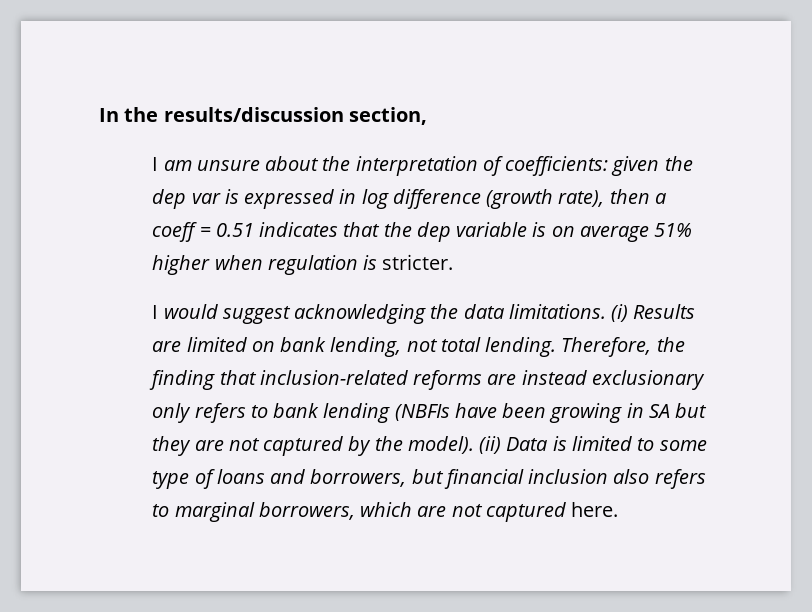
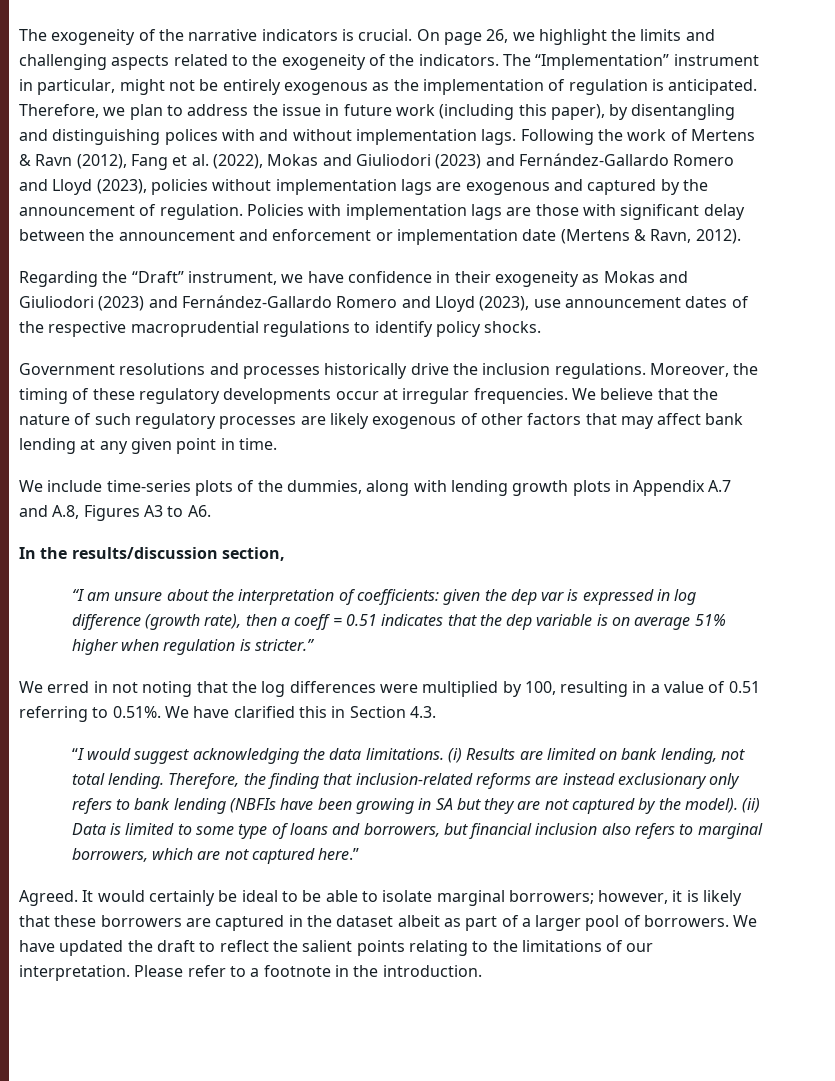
+ The exogeneity of the narrative indicators is crucial. On page 26, we highlight the limits and challenging aspects related to the exogeneity of the indicators. The “Implementation” instrument in particular, might not be entirely exogenous as the implementation of regulation is anticipated. Therefore, we plan to address the issue in future work (including this paper), by disentangling and distinguishing polices with and without implementation lags. Following the work of Mertens & Ravn (2012), Fang et al. (2022), Mokas and Giuliodori (2023) and Fernández-Gallardo Romero and Lloyd (2023), policies without implementation lags are exogenous and captured by the announcement of regulation. Policies with implementation lags are those with significant delay between the announcement and enforcement or implementation date (Mertens & Ravn, 2012).
+ Regarding the “Draft” instrument, we have confidence in their exogeneity as Mokas and Giuliodori (2023) and Fernández-Gallardo Romero and Lloyd (2023), use announcement dates of the respective macroprudential regulations to identify policy shocks.
+ Government resolutions and processes historically drive the inclusion regulations. Moreover, the timing of these regulatory developments occur at irregular frequencies. We believe that the nature of such regulatory processes are likely exogenous of other factors that may affect bank lending at any given point in time.
+ We include time-series plots of the dummies, along with lending growth plots in Appendix A.7 and A.8, Figures A3 to A6.
- I am unsure about the interpretation of coefficients: given the dep var is expressed in log difference (growth rate), then a coeff = 0.51 indicates that the dep variable is on average 51% higher when regulation is stricter.
- I would suggest acknowledging the data limitations.
+ “I am unsure about the interpretation of coefficients: given the dep var is expressed in log difference (growth rate), then a coeff = 0.51 indicates that the dep variable is on average 51% higher when regulation is stricter.”
+ We erred in not noting that the log differences were multiplied by 100, resulting in a value of 0.51 referring to 0.51%. We have clarified this in Section 4.3.
+ “I would suggest acknowledging the data limitations.
- (ii) Data is limited to some type of loans and borrowers, but financial inclusion also refers to marginal borrowers, which are not captured here.
+ (ii) Data is limited to some type of loans and borrowers, but financial inclusion also refers to marginal borrowers, which are not captured here.”
+ Agreed. It would certainly be ideal to be able to isolate marginal borrowers; however, it is likely that these borrowers are captured in the dataset albeit as part of a larger pool of borrowers. We have updated the draft to reflect the salient points relating to the limitations of our interpretation. Please refer to a footnote in the introduction.

